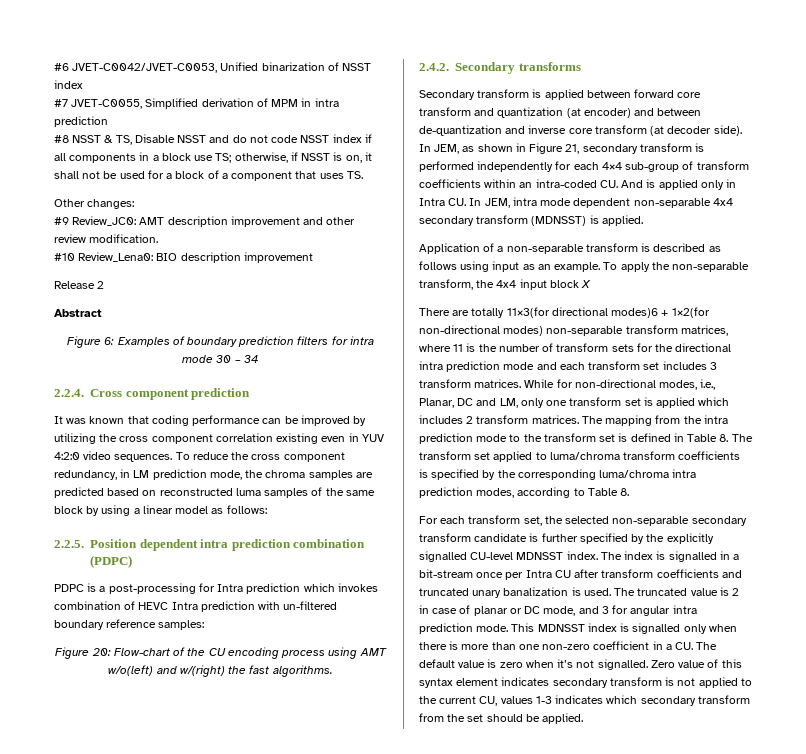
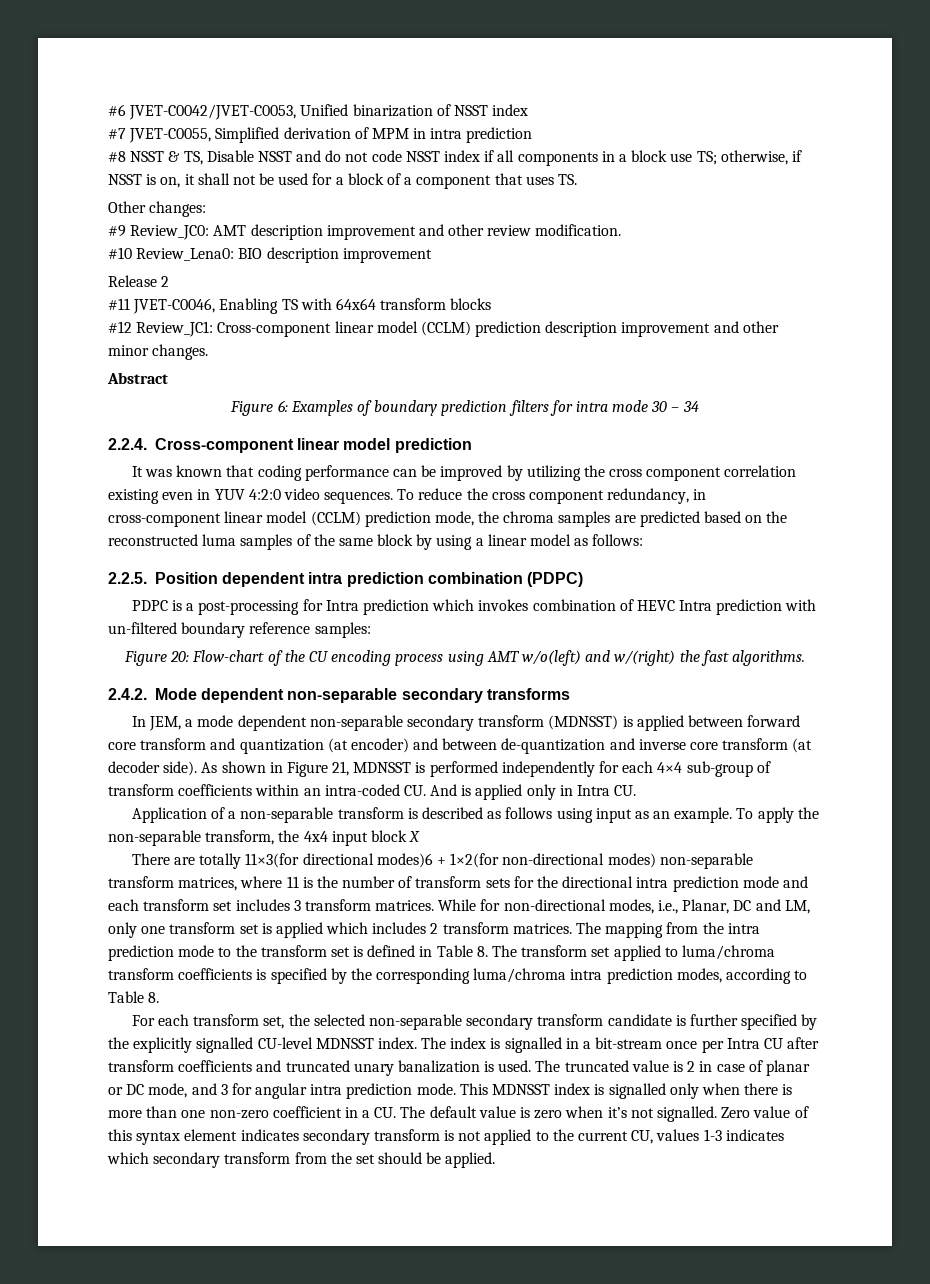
+ #11 JVET-C0046, Enabling TS with 64x64 transform blocks
+ #12 Review_JC1: Cross-component linear model (CCLM) prediction description improvement and other minor changes.
- 2.2.4. Cross component prediction
+ 2.2.4. Cross-component linear model prediction
- To reduce the cross component redundancy, in LM prediction mode, the chroma samples are predicted based on reconstructed luma samples of the same block by using a linear model as follows:
+ To reduce the cross component redundancy, in cross-component linear model (CCLM) prediction mode, the chroma samples are predicted based on the reconstructed luma samples of the same block by using a linear model as follows:
- 2.4.2. Secondary transforms
- Secondary transform is applied between forward core transform and quantization (at encoder) and between de-quantization and inverse core transform (at decoder side).
+ 2.4.2. Mode dependent non-separable secondary transforms
+ In JEM, a mode dependent non-separable secondary transform (MDNSST) is applied between forward core transform and quantization (at encoder) and between de-quantization and inverse core transform (at decoder side).
- In JEM, as shown in Figure 21, secondary transform is performed independently for each 4×4 sub-group of transform coefficients within an intra-coded CU. And is applied only in Intra CU. In JEM, intra mode dependent non-separable 4x4 secondary transform (MDNSST) is applied.
+ As shown in Figure 21, MDNSST is performed independently for each 4×4 sub-group of transform coefficients within an intra-coded CU. And is applied only in Intra CU.

